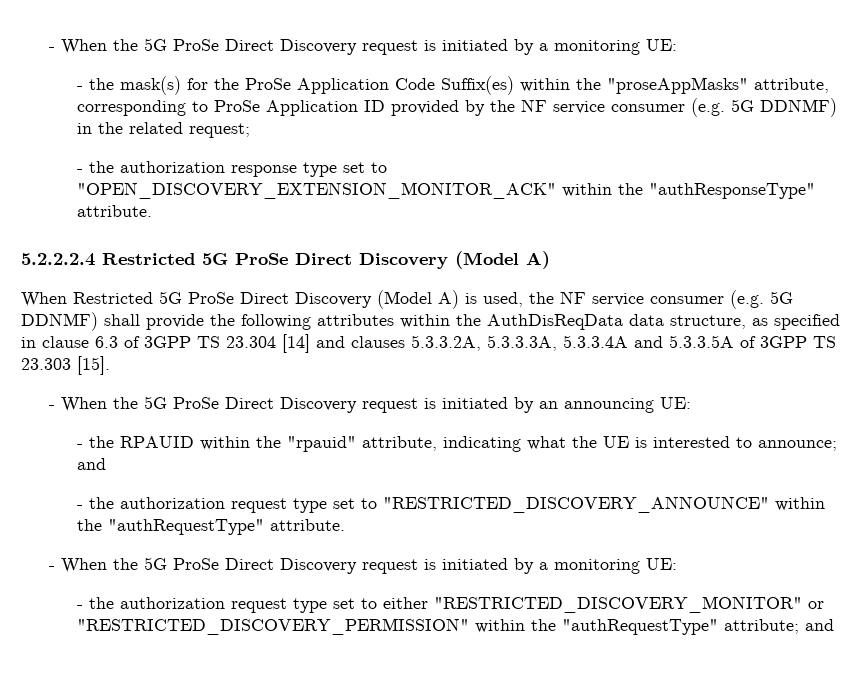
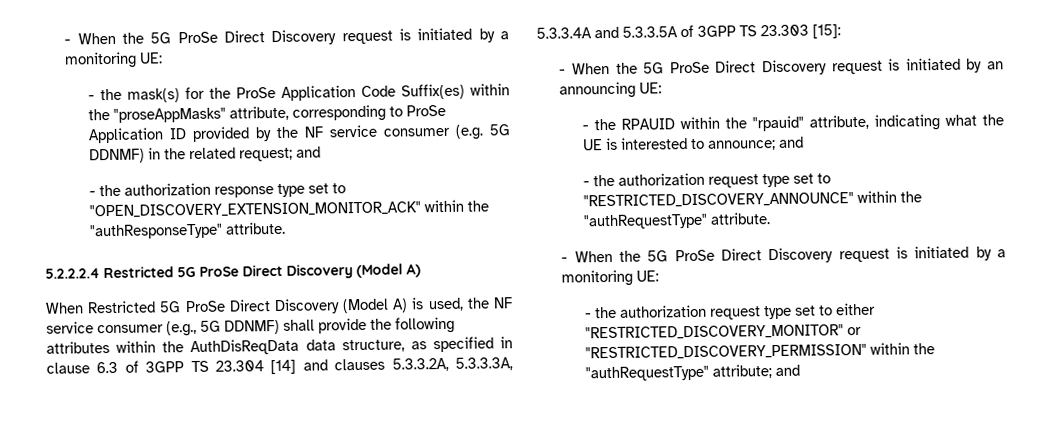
- - the mask(s) for the ProSe Application Code Suffix(es) within the "proseAppMasks" attribute, corresponding to ProSe Application ID provided by the NF service consumer (e.g. 5G DDNMF) in the related request;
+ - the mask(s) for the ProSe Application Code Suffix(es) within the "proseAppMasks" attribute, corresponding to ProSe Application ID provided by the NF service consumer (e.g. 5G DDNMF) in the related request; and
- When Restricted 5G ProSe Direct Discovery (Model A) is used, the NF service consumer (e.g. 5G DDNMF) shall provide the following attributes within the AuthDisReqData data structure, as specified in clause 6.3 of 3GPP TS 23.304 [14] and clauses 5.3.3.2A, 5.3.3.3A, 5.3.3.4A and 5.3.3.5A of 3GPP TS 23.303 [15].
+ When Restricted 5G ProSe Direct Discovery (Model A) is used, the NF service consumer (e.g., 5G DDNMF) shall provide the following attributes within the AuthDisReqData data structure, as specified in clause 6.3 of 3GPP TS 23.304 [14] and clauses 5.3.3.2A, 5.3.3.3A, 5.3.3.4A and 5.3.3.5A of 3GPP TS 23.303 [15]:

